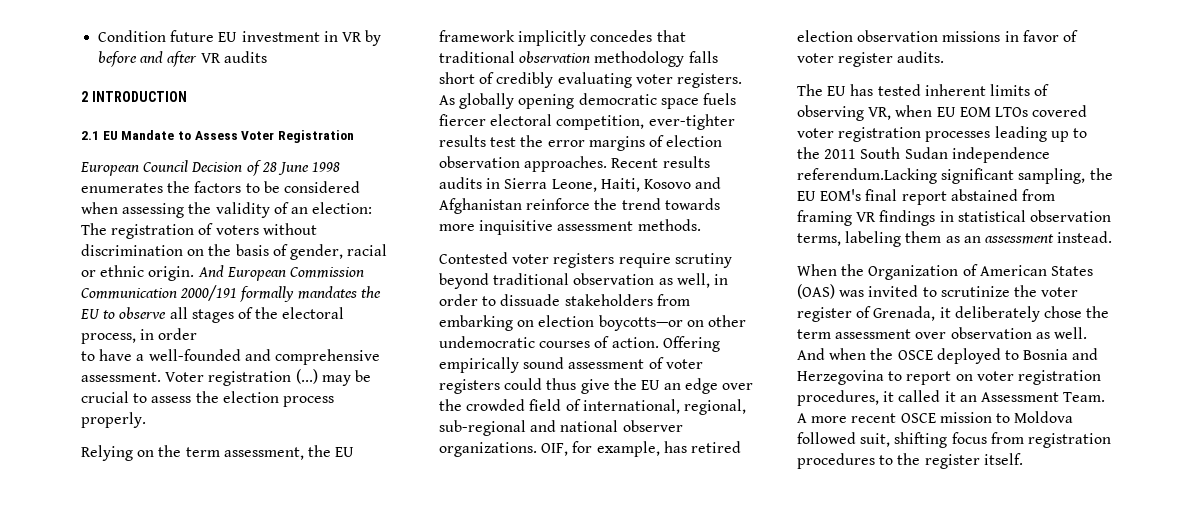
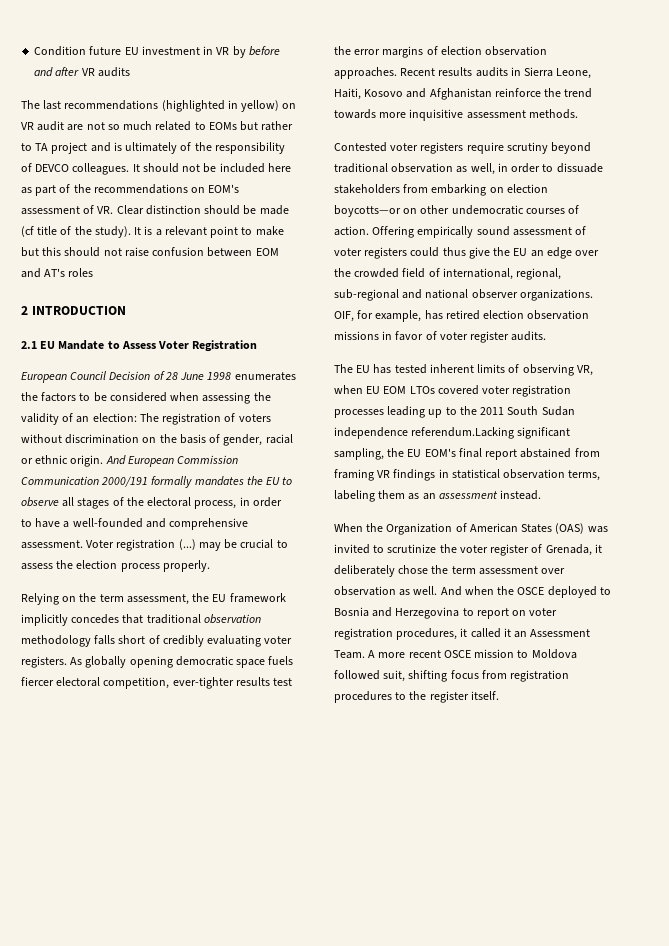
+ The last recommendations (highlighted in yellow) on VR audit are not so much related to EOMs but rather to TA project and is ultimately of the responsibility of DEVCO colleagues. It should not be included here as part of the recommendations on EOM's assessment of VR. Clear distinction should be made (cf title of the study). It is a relevant point to make but this should not raise confusion between EOM and AT's roles

